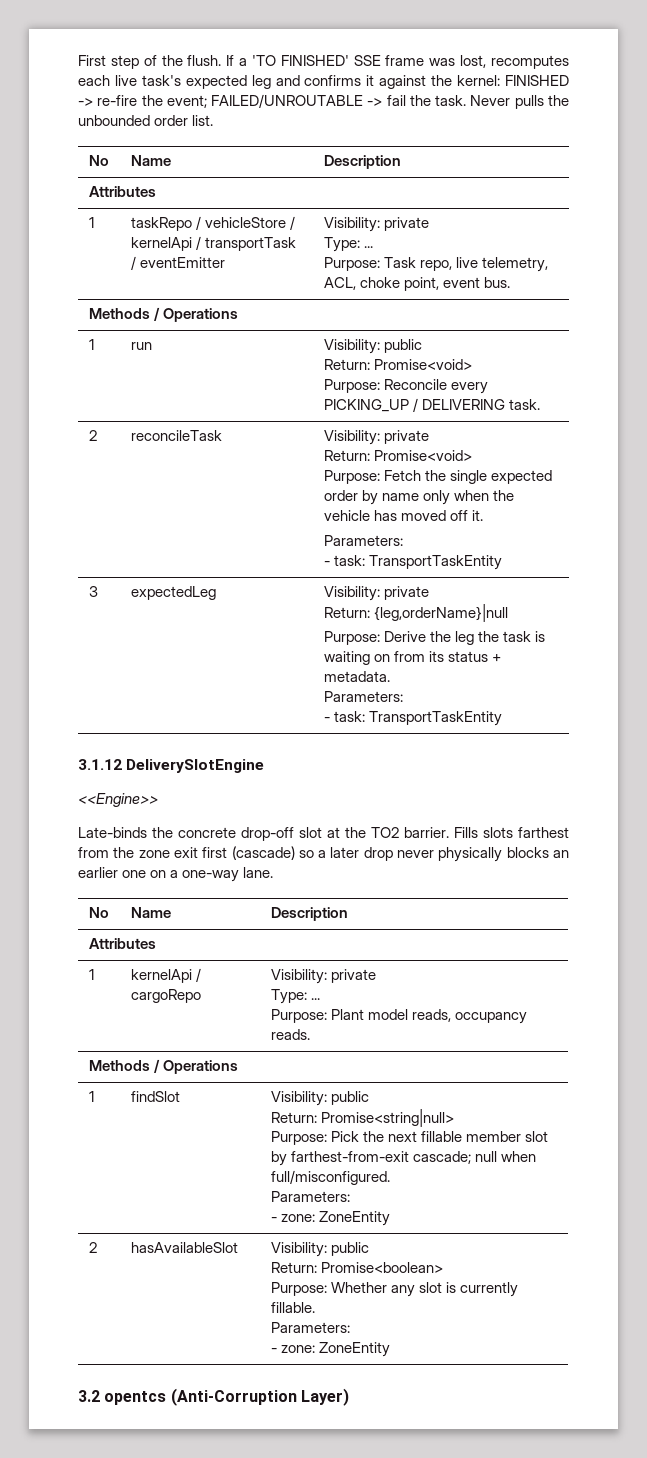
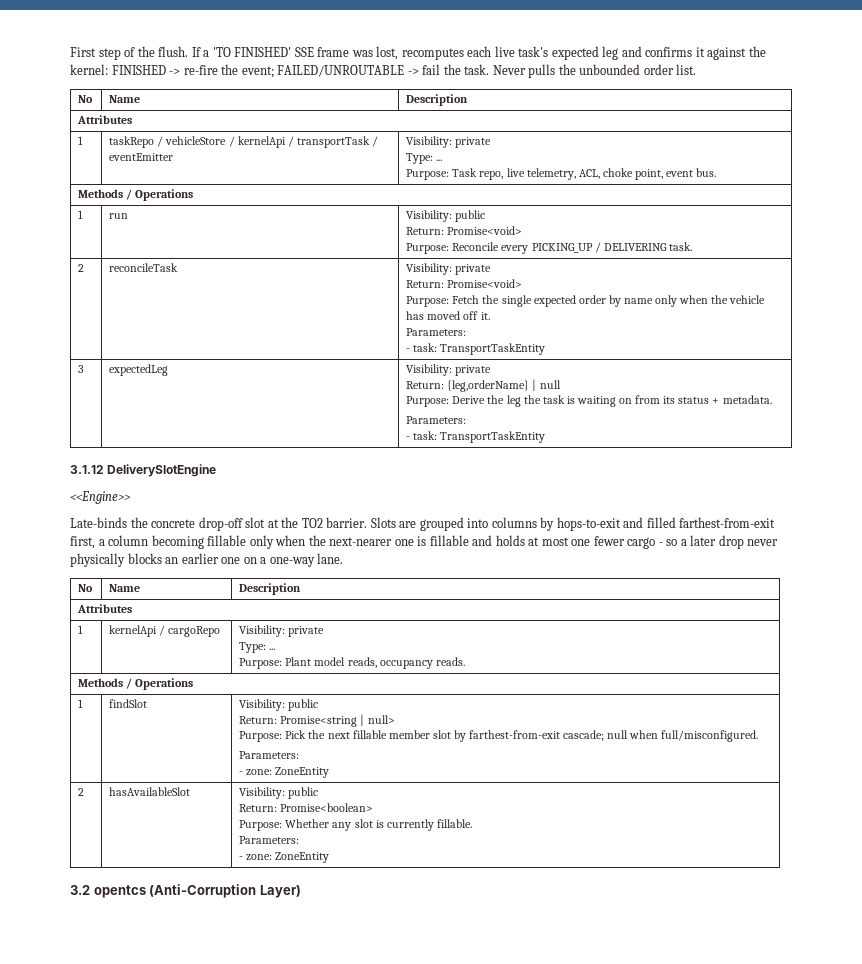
  3 | expectedLeg | Visibility: private
- Return: {leg,orderName}|null
+ Return: {leg,orderName} | null
- Fills slots farthest from the zone exit first (cascade) so a later drop never physically blocks an earlier one on a one-way lane.
+ Slots are grouped into columns by hops-to-exit and filled farthest-from-exit first, a column becoming fillable only when the next-nearer one is fillable and holds at most one fewer cargo - so a later drop never physically blocks an earlier one on a one-way lane.
  1 | findSlot | Visibility: public
- Return: Promise<string|null>
+ Return: Promise<string | null>

